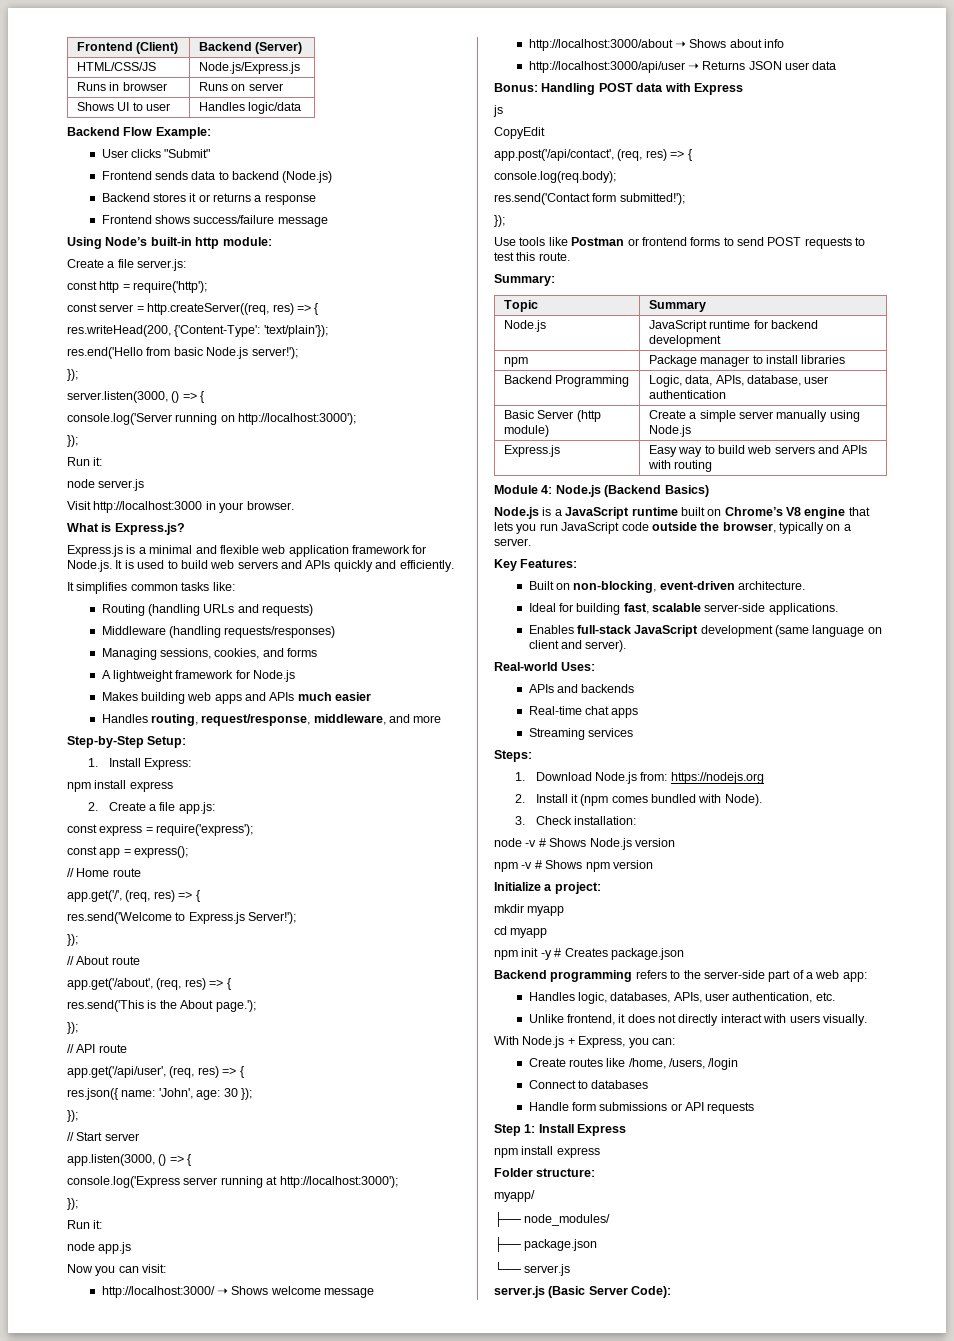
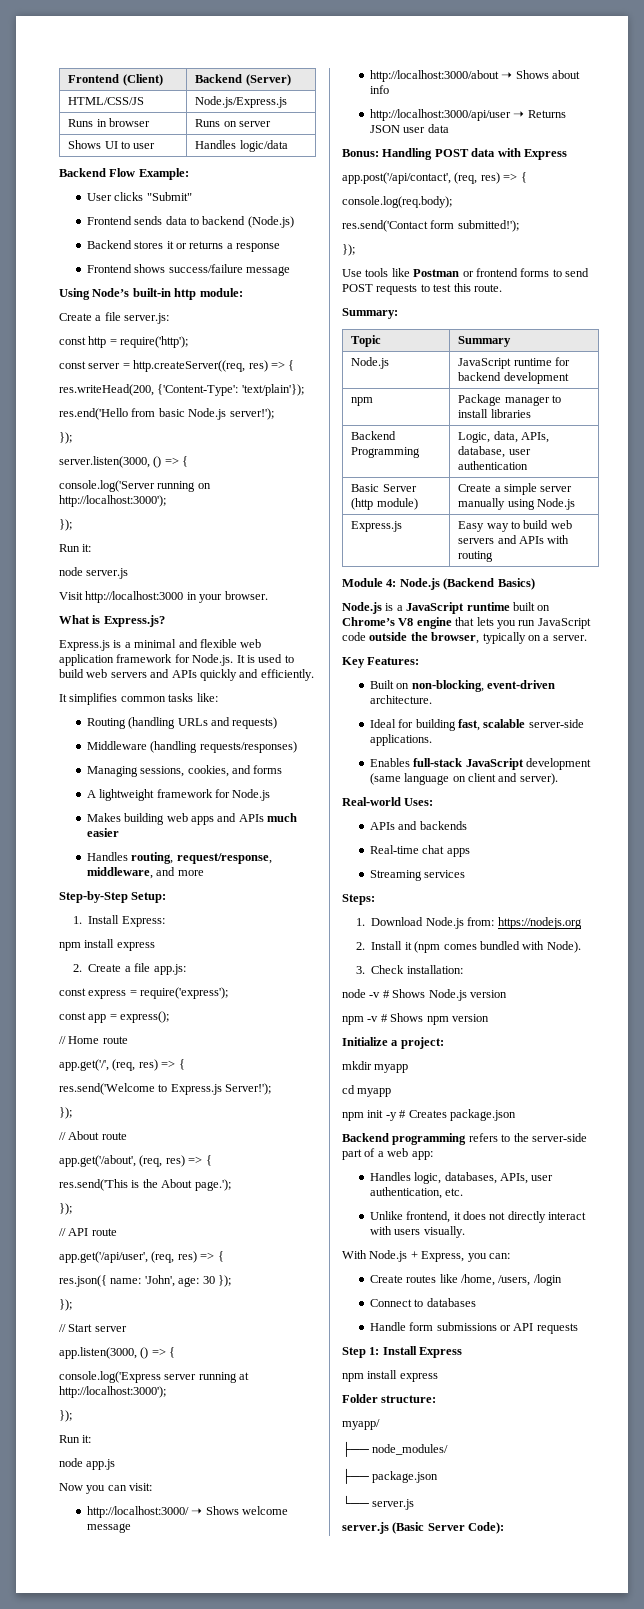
- js
- CopyEdit

